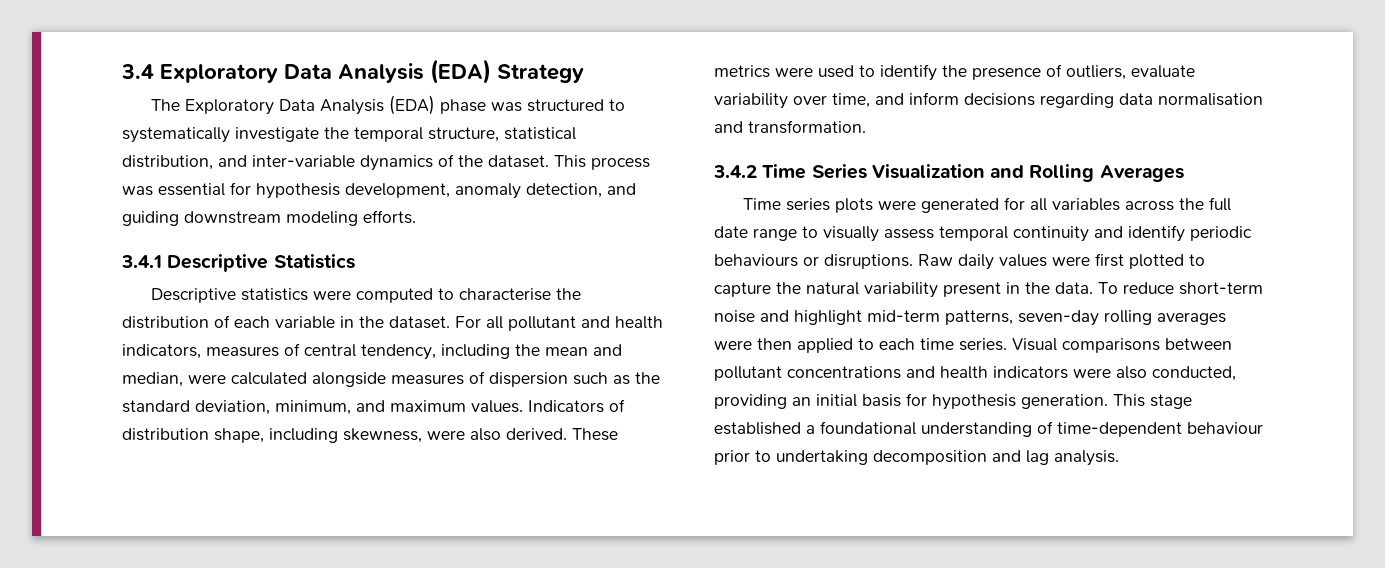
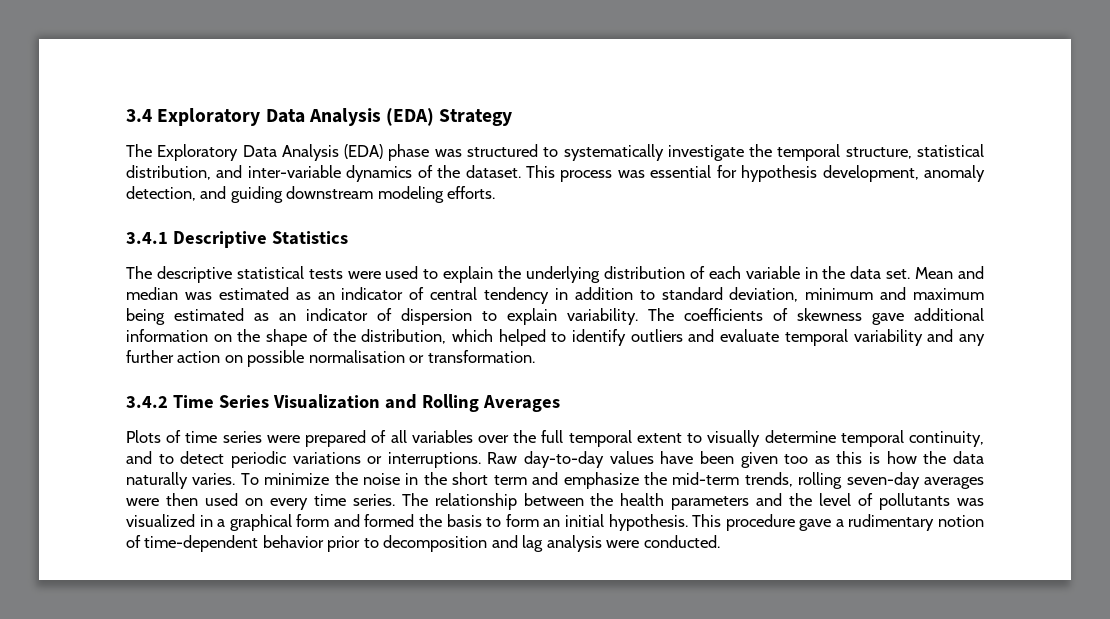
- Descriptive statistics were computed to characterise the distribution of each variable in the dataset. For all pollutant and health indicators, measures of central tendency, including the mean and median, were calculated alongside measures of dispersion such as the standard deviation, minimum, and maximum values. Indicators of distribution shape, including skewness, were also derived. These metrics were used to identify the presence of outliers, evaluate variability over time, and inform decisions regarding data normalisation and transformation.
+ The descriptive statistical tests were used to explain the underlying distribution of each variable in the data set. Mean and median was estimated as an indicator of central tendency in addition to standard deviation, minimum and maximum being estimated as an indicator of dispersion to explain variability. The coefficients of skewness gave additional information on the shape of the distribution, which helped to identify outliers and evaluate temporal variability and any further action on possible normalisation or transformation.
- Time series plots were generated for all variables across the full date range to visually assess temporal continuity and identify periodic behaviours or disruptions. Raw daily values were first plotted to capture the natural variability present in the data. To reduce short-term noise and highlight mid-term patterns, seven-day rolling averages were then applied to each time series. Visual comparisons between pollutant concentrations and health indicators were also conducted, providing an initial basis for hypothesis generation. This stage established a foundational understanding of time-dependent behaviour prior to undertaking decomposition and lag analysis.
+ Plots of time series were prepared of all variables over the full temporal extent to visually determine temporal continuity, and to detect periodic variations or interruptions. Raw day-to-day values have been given too as this is how the data naturally varies. To minimize the noise in the short term and emphasize the mid-term trends, rolling seven-day averages were then used on every time series. The relationship between the health parameters and the level of pollutants was visualized in a graphical form and formed the basis to form an initial hypothesis. This procedure gave a rudimentary notion of time-dependent behavior prior to decomposition and lag analysis were conducted.

